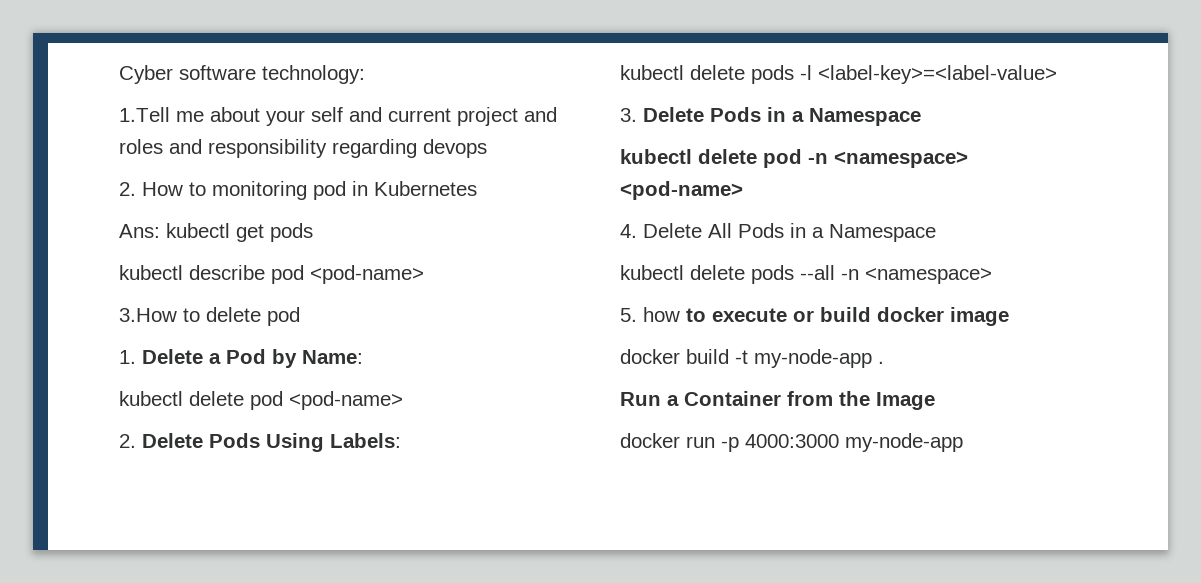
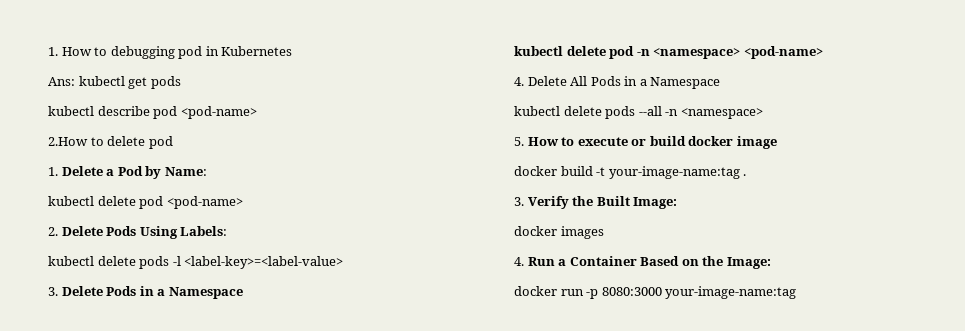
- Cyber software technology:
- 1.Tell me about your self and current project and roles and responsibility regarding devops
- 2. How to monitoring pod in Kubernetes
+ 1. How to debugging pod in Kubernetes
- 3.How to delete pod
+ 2.How to delete pod
- 5. how to execute or build docker image
+ 5. How to execute or build docker image
- docker build -t my-node-app .
+ docker build -t your-image-name:tag .
- Run a Container from the Image
+ 3. Verify the Built Image:
+ docker images
+ 4. Run a Container Based on the Image:
- docker run -p 4000:3000 my-node-app
+ docker run -p 8080:3000 your-image-name:tag

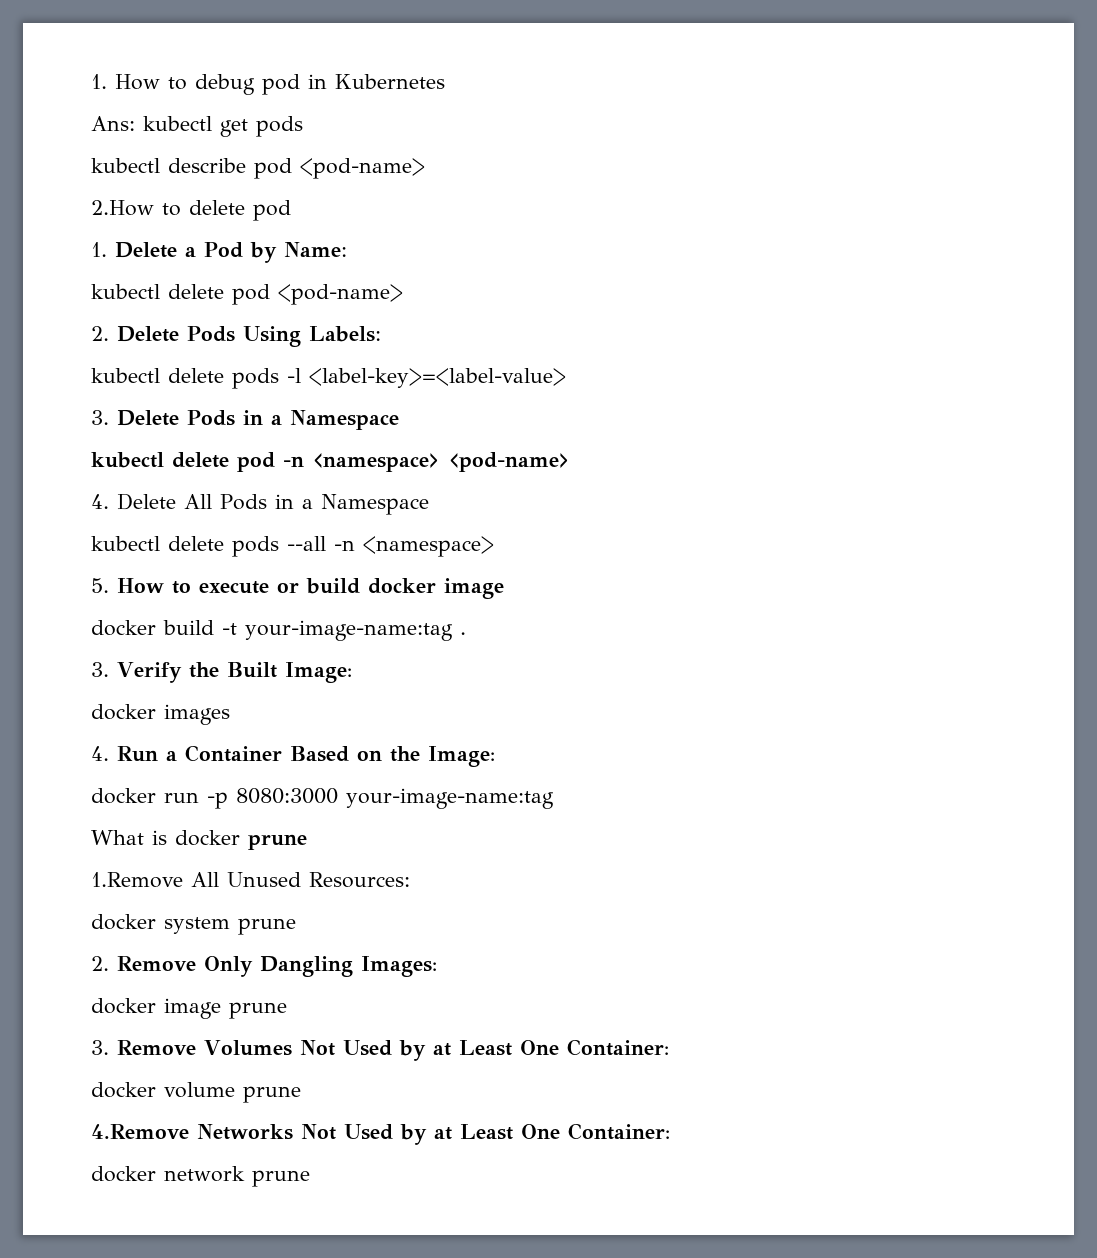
- 1. How to debugging pod in Kubernetes
+ 1. How to debug pod in Kubernetes
+ What is docker prune
+ 1.Remove All Unused Resources:
+ docker system prune
+ 2. Remove Only Dangling Images:
+ docker image prune
+ 3. Remove Volumes Not Used by at Least One Container:
+ docker volume prune
+ 4.Remove Networks Not Used by at Least One Container:
+ docker network prune

